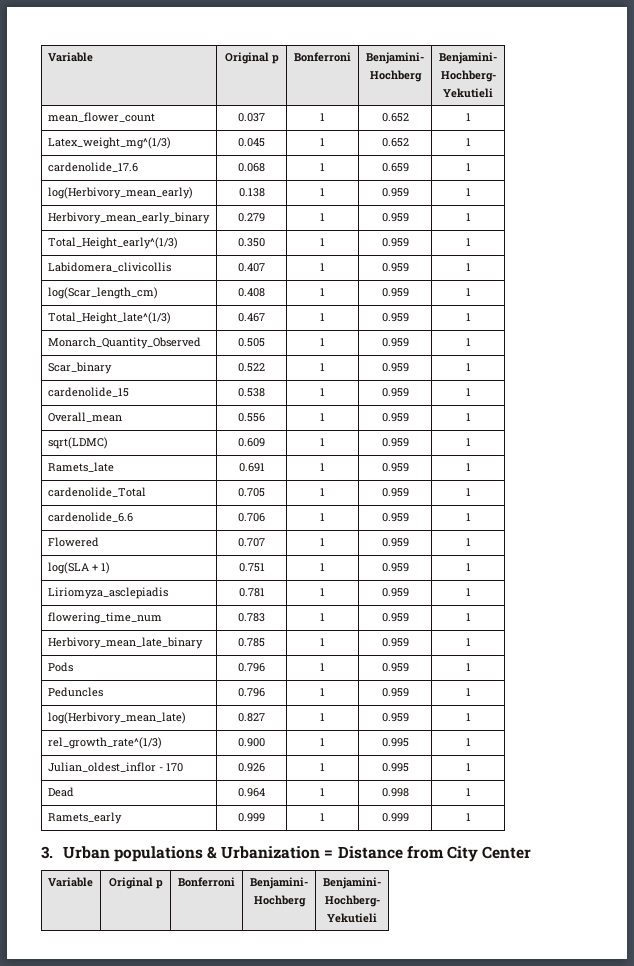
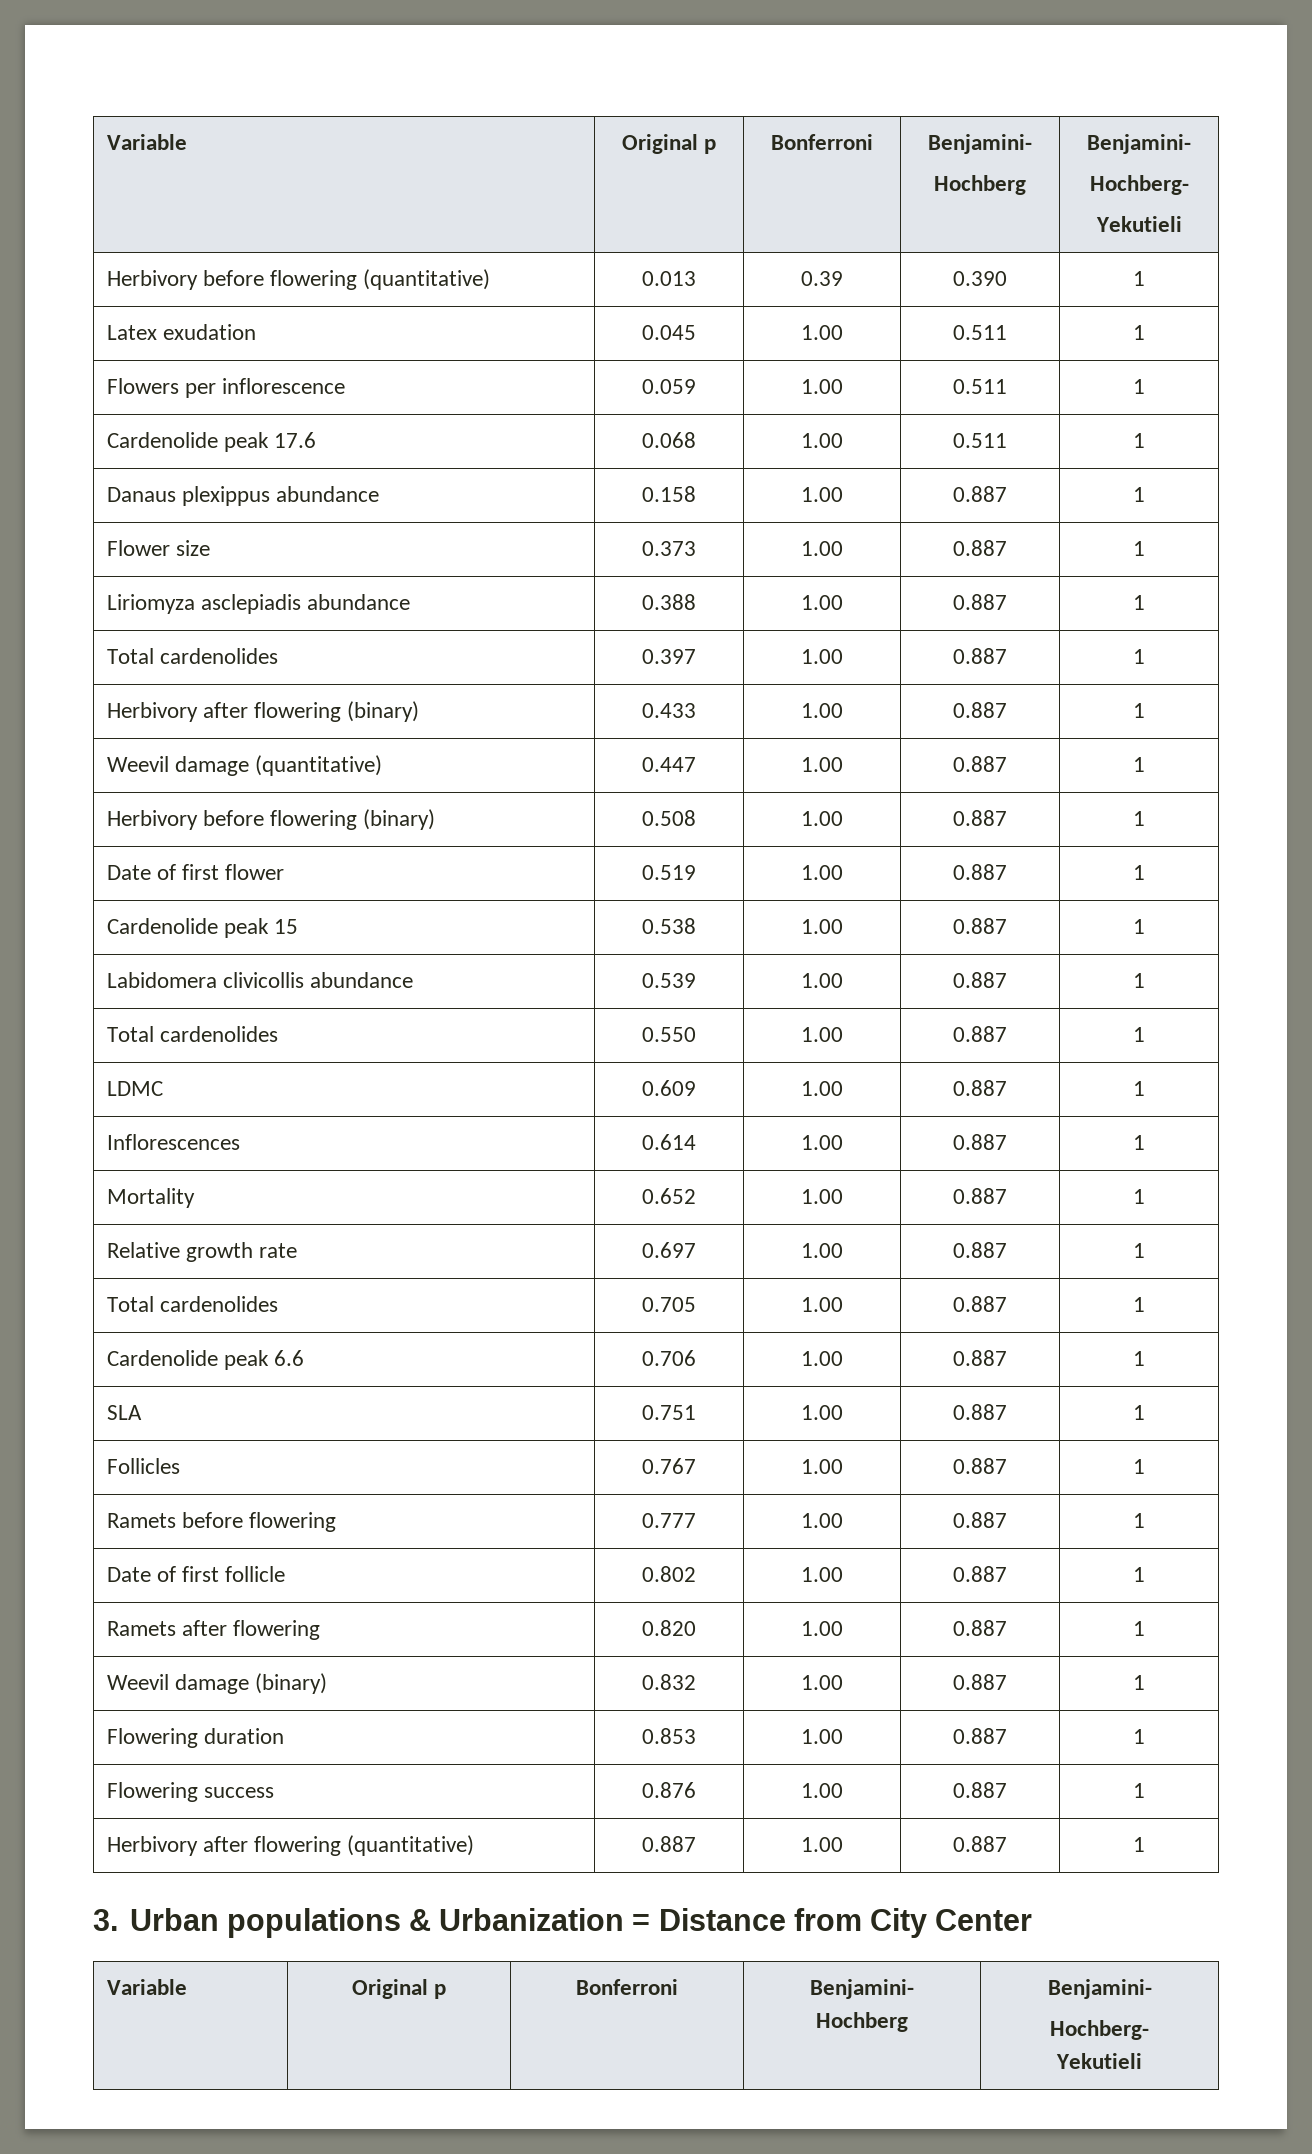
- mean_flower_count | 0.037 | 1 | 0.652 | 1
- Latex_weight_mg^(1/3) | 0.045 | 1 | 0.652 | 1
- cardenolide_17.6 | 0.068 | 1 | 0.659 | 1
- log(Herbivory_mean_early) | 0.138 | 1 | 0.959 | 1
- Herbivory_mean_early_binary | 0.279 | 1 | 0.959 | 1
- Total_Height_early^(1/3) | 0.350 | 1 | 0.959 | 1
- Labidomera_clivicollis | 0.407 | 1 | 0.959 | 1
- log(Scar_length_cm) | 0.408 | 1 | 0.959 | 1
- Total_Height_late^(1/3) | 0.467 | 1 | 0.959 | 1
- Monarch_Quantity_Observed | 0.505 | 1 | 0.959 | 1
- Scar_binary | 0.522 | 1 | 0.959 | 1
- cardenolide_15 | 0.538 | 1 | 0.959 | 1
- Overall_mean | 0.556 | 1 | 0.959 | 1
- sqrt(LDMC) | 0.609 | 1 | 0.959 | 1
- Ramets_late | 0.691 | 1 | 0.959 | 1
- cardenolide_Total | 0.705 | 1 | 0.959 | 1
- cardenolide_6.6 | 0.706 | 1 | 0.959 | 1
- Flowered | 0.707 | 1 | 0.959 | 1
- log(SLA + 1) | 0.751 | 1 | 0.959 | 1
- Liriomyza_asclepiadis | 0.781 | 1 | 0.959 | 1
- flowering_time_num | 0.783 | 1 | 0.959 | 1
- Herbivory_mean_late_binary | 0.785 | 1 | 0.959 | 1
- Pods | 0.796 | 1 | 0.959 | 1
- Peduncles | 0.796 | 1 | 0.959 | 1
- log(Herbivory_mean_late) | 0.827 | 1 | 0.959 | 1
- rel_growth_rate^(1/3) | 0.900 | 1 | 0.995 | 1
- Julian_oldest_inflor - 170 | 0.926 | 1 | 0.995 | 1
- Dead | 0.964 | 1 | 0.998 | 1
- Ramets_early | 0.999 | 1 | 0.999 | 1
+ Herbivory before flowering (quantitative) | 0.013 | 0.39 | 0.390 | 1
+ Latex exudation | 0.045 | 1.00 | 0.511 | 1
+ Flowers per inflorescence | 0.059 | 1.00 | 0.511 | 1
+ Cardenolide peak 17.6 | 0.068 | 1.00 | 0.511 | 1
+ Danaus plexippus abundance | 0.158 | 1.00 | 0.887 | 1
+ Flower size | 0.373 | 1.00 | 0.887 | 1
+ Liriomyza asclepiadis abundance | 0.388 | 1.00 | 0.887 | 1
+ Total cardenolides | 0.397 | 1.00 | 0.887 | 1
+ Herbivory after flowering (binary) | 0.433 | 1.00 | 0.887 | 1
+ Weevil damage (quantitative) | 0.447 | 1.00 | 0.887 | 1
+ Herbivory before flowering (binary) | 0.508 | 1.00 | 0.887 | 1
+ Date of first flower | 0.519 | 1.00 | 0.887 | 1
+ Cardenolide peak 15 | 0.538 | 1.00 | 0.887 | 1
+ Labidomera clivicollis abundance | 0.539 | 1.00 | 0.887 | 1
+ Total cardenolides | 0.550 | 1.00 | 0.887 | 1
+ LDMC | 0.609 | 1.00 | 0.887 | 1
+ Inflorescences | 0.614 | 1.00 | 0.887 | 1
+ Mortality | 0.652 | 1.00 | 0.887 | 1
+ Relative growth rate | 0.697 | 1.00 | 0.887 | 1
+ Total cardenolides | 0.705 | 1.00 | 0.887 | 1
+ Cardenolide peak 6.6 | 0.706 | 1.00 | 0.887 | 1
+ SLA | 0.751 | 1.00 | 0.887 | 1
+ Follicles | 0.767 | 1.00 | 0.887 | 1
+ Ramets before flowering | 0.777 | 1.00 | 0.887 | 1
+ Date of first follicle | 0.802 | 1.00 | 0.887 | 1
+ Ramets after flowering | 0.820 | 1.00 | 0.887 | 1
+ Weevil damage (binary) | 0.832 | 1.00 | 0.887 | 1
+ Flowering duration | 0.853 | 1.00 | 0.887 | 1
+ Flowering success | 0.876 | 1.00 | 0.887 | 1
+ Herbivory after flowering (quantitative) | 0.887 | 1.00 | 0.887 | 1

